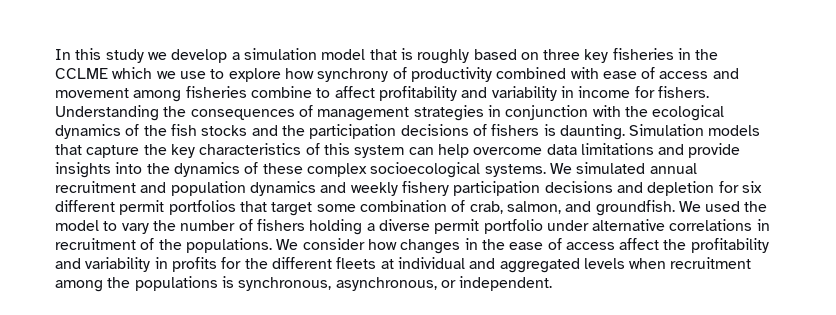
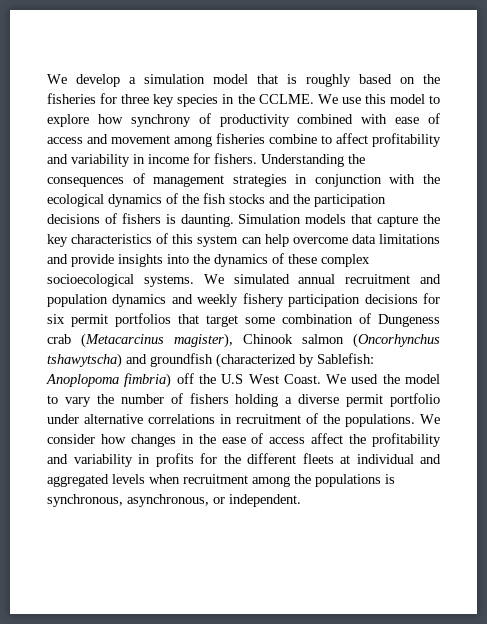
- In this study we develop a simulation model that is roughly based on three key fisheries in the CCLME which we use to explore how synchrony of productivity combined with ease of access and movement among fisheries combine to affect profitability and variability in income for fishers.
+ We develop a simulation model that is roughly based on the fisheries for three key species in the CCLME. We use this model to explore how synchrony of productivity combined with ease of access and movement among fisheries combine to affect profitability and variability in income for fishers.
- We simulated annual recruitment and population dynamics and weekly fishery participation decisions and depletion for six different permit portfolios that target some combination of crab, salmon, and groundfish.
+ We simulated annual recruitment and population dynamics and weekly fishery participation decisions for six permit portfolios that target some combination of Dungeness crab (Metacarcinus magister), Chinook salmon (Oncorhynchus tshawytscha) and groundfish (characterized by Sablefish: Anoplopoma fimbria) off the U.S West Coast.

